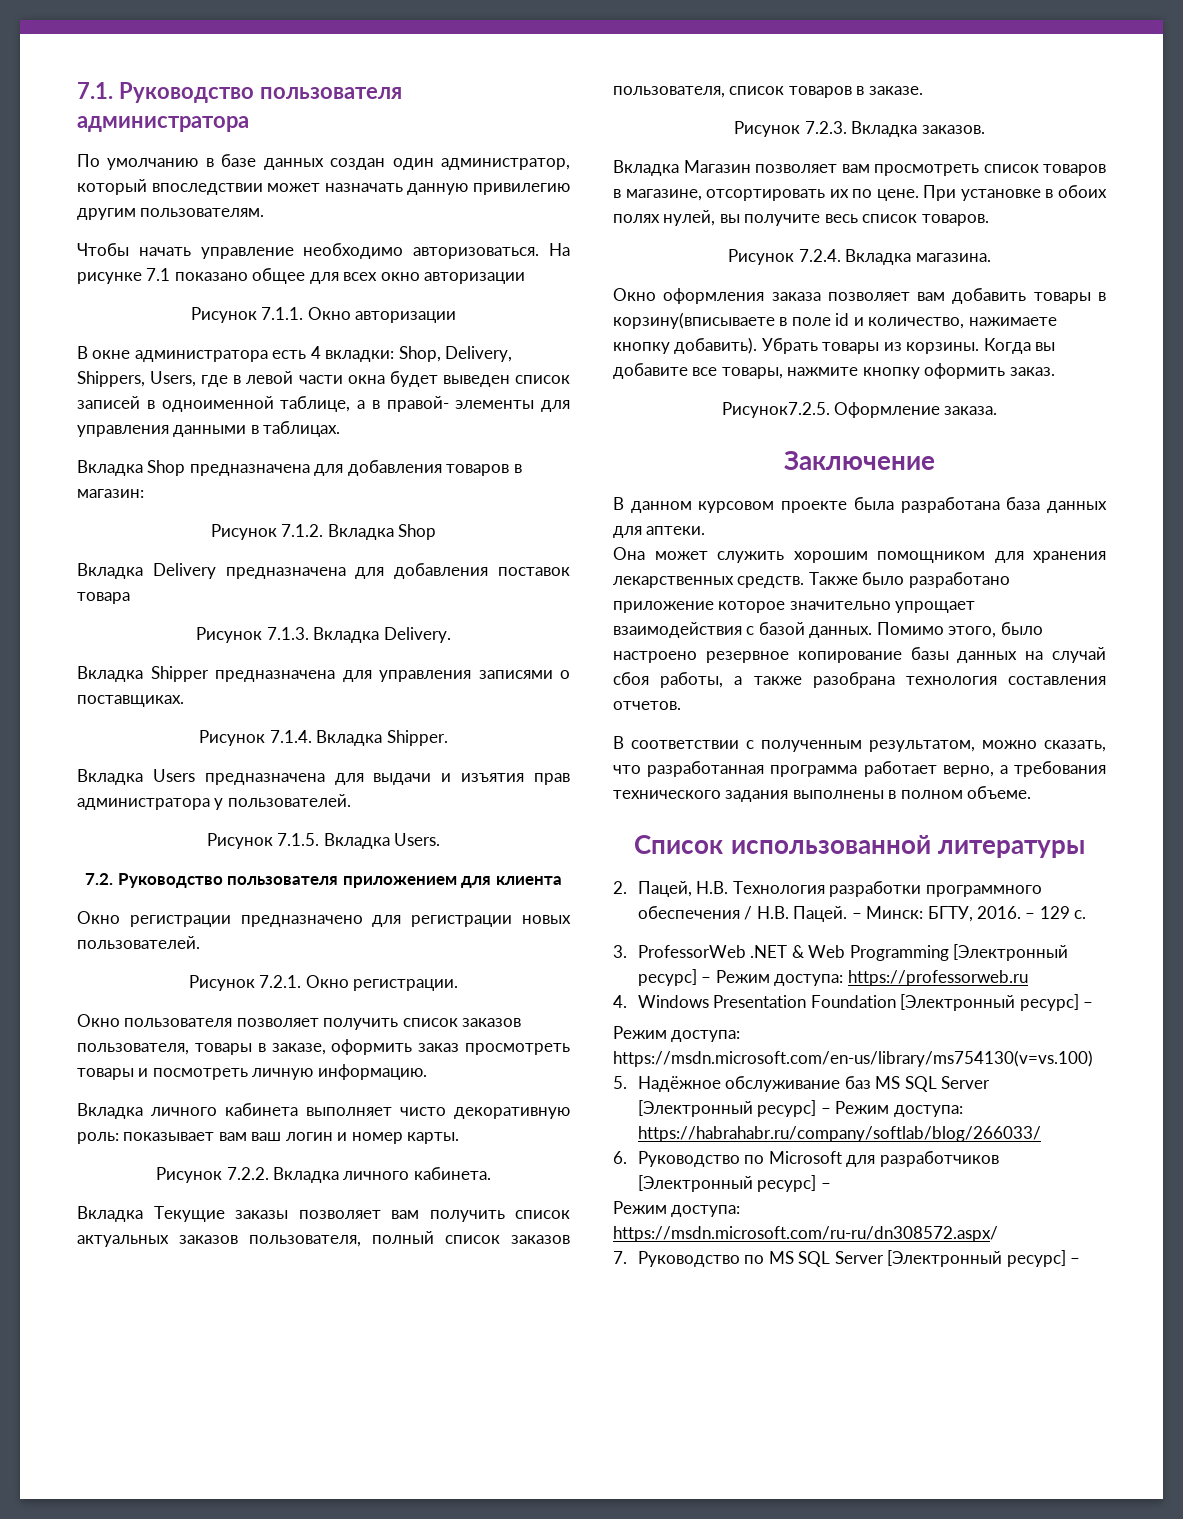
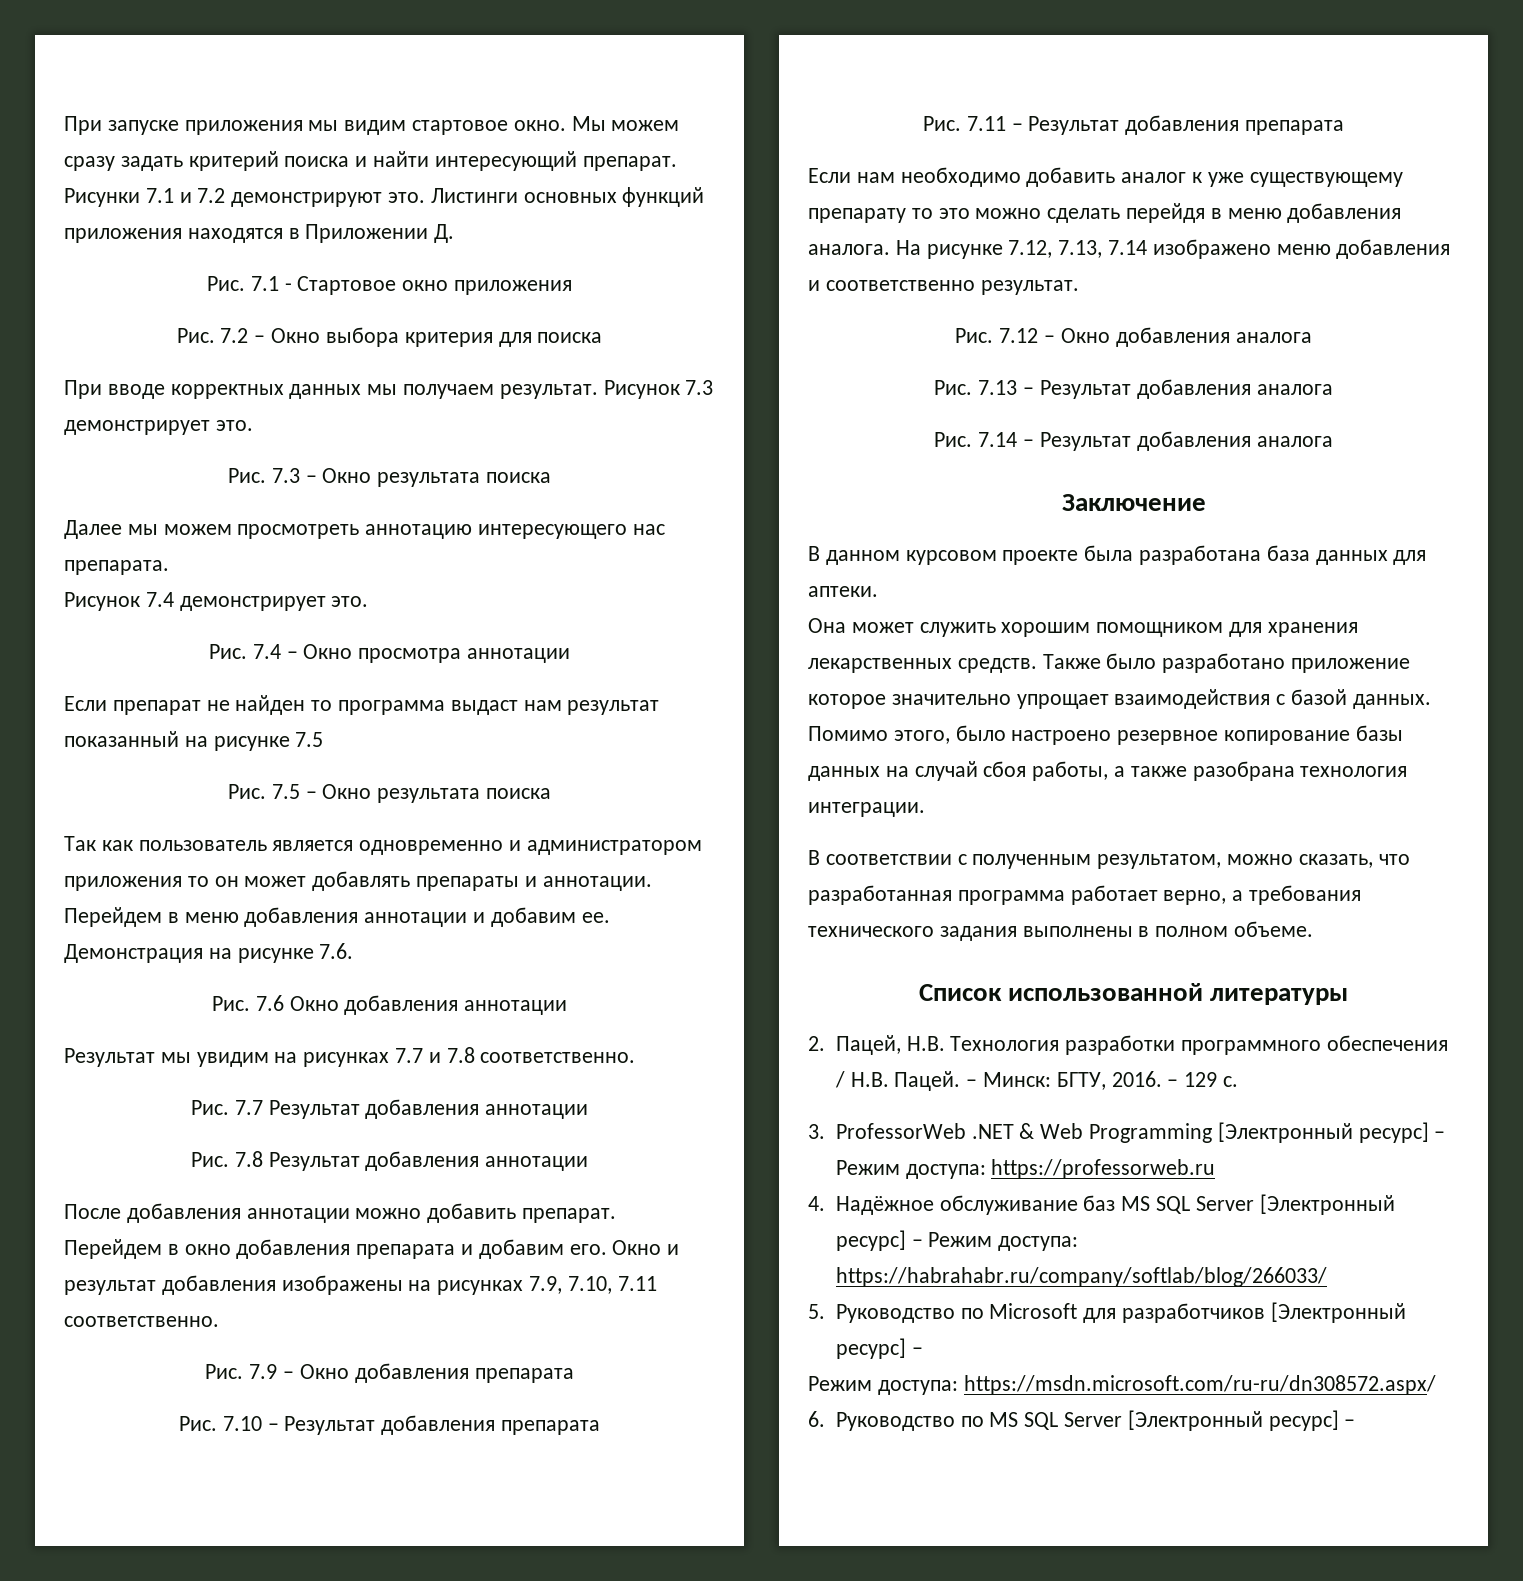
- 7.1. Руководство пользователя администратора
- По умолчанию в базе данных создан один администратор, который впоследствии может назначать данную привилегию другим пользователям.
- Чтобы начать управление необходимо авторизоваться. На рисунке 7.1 показано общее для всех окно авторизации
- Рисунок 7.1.1. Окно авторизации
- В окне администратора есть 4 вкладки: Shop, Delivery, Shippers, Users, где в левой части окна будет выведен список записей в одноименной таблице, а в правой- элементы для управления данными в таблицах.
- Вкладка Shop предназначена для добавления товаров в магазин:
- Рисунок 7.1.2. Вкладка Shop
- Вкладка Delivery предназначена для добавления поставок товара
- Рисунок 7.1.3. Вкладка Delivery.
- Вкладка Shipper предназначена для управления записями о поставщиках.
- Рисунок 7.1.4. Вкладка Shipper.
- Вкладка Users предназначена для выдачи и изъятия прав администратора у пользователей.
- Рисунок 7.1.5. Вкладка Users.
- 7.2. Руководство пользователя приложением для клиента
- Окно регистрации предназначено для регистрации новых пользователей.
- Рисунок 7.2.1. Окно регистрации.
- Окно пользователя позволяет получить список заказов пользователя, товары в заказе, оформить заказ просмотреть товары и посмотреть личную информацию.
- Вкладка личного кабинета выполняет чисто декоративную роль: показывает вам ваш логин и номер карты.
- Рисунок 7.2.2. Вкладка личного кабинета.
- Вкладка Текущие заказы позволяет вам получить список актуальных заказов пользователя, полный список заказов пользователя, список товаров в заказе.
- Рисунок 7.2.3. Вкладка заказов.
- Вкладка Магазин позволяет вам просмотреть список товаров в магазине, отсортировать их по цене. При установке в обоих полях нулей, вы получите весь список товаров.
- Рисунок 7.2.4. Вкладка магазина.
- Окно оформления заказа позволяет вам добавить товары в корзину(вписываете в поле id и количество, нажимаете кнопку добавить). Убрать товары из корзины. Когда вы добавите все товары, нажмите кнопку оформить заказ.
- Рисунок7.2.5. Оформление заказа.
+ При запуске приложения мы видим стартовое окно. Мы можем сразу задать критерий поиска и найти интересующий препарат. Рисунки 7.1 и 7.2 демонстрируют это. Листинги основных функций приложения находятся в Приложении Д.
+ Рис. 7.1 - Стартовое окно приложения
+ Рис. 7.2 – Окно выбора критерия для поиска
+ При вводе корректных данных мы получаем результат. Рисунок 7.3 демонстрирует это.
+ Рис. 7.3 – Окно результата поиска
+ Далее мы можем просмотреть аннотацию интересующего нас препарата.
+ Рисунок 7.4 демонстрирует это.
+ Рис. 7.4 – Окно просмотра аннотации
+ Если препарат не найден то программа выдаст нам результат показанный на рисунке 7.5
+ Рис. 7.5 – Окно результата поиска
+ Так как пользователь является одновременно и администратором приложения то он может добавлять препараты и аннотации. Перейдем в меню добавления аннотации и добавим ее. Демонстрация на рисунке 7.6.
+ Рис. 7.6 Окно добавления аннотации
+ Результат мы увидим на рисунках 7.7 и 7.8 соответственно.
+ Рис. 7.7 Результат добавления аннотации
+ Рис. 7.8 Результат добавления аннотации
+ После добавления аннотации можно добавить препарат. Перейдем в окно добавления препарата и добавим его. Окно и результат добавления изображены на рисунках 7.9, 7.10, 7.11 соответственно.
+ Рис. 7.9 – Окно добавления препарата
+ Рис. 7.10 – Результат добавления препарата
+ Рис. 7.11 – Результат добавления препарата
+ Если нам необходимо добавить аналог к уже существующему препарату то это можно сделать перейдя в меню добавления аналога. На рисунке 7.12, 7.13, 7.14 изображено меню добавления и соответственно результат.
+ Рис. 7.12 – Окно добавления аналога
+ Рис. 7.13 – Результат добавления аналога
+ Рис. 7.14 – Результат добавления аналога
- Помимо этого, было настроено резервное копирование базы данных на случай сбоя работы, а также разобрана технология составления отчетов.
+ Помимо этого, было настроено резервное копирование базы данных на случай сбоя работы, а также разобрана технология интеграции.
- 4. Windows Presentation Foundation [Электронный ресурс] –
- Режим доступа: https://msdn.microsoft.com/en-us/library/ms754130(v=vs.100)
- 5. Надёжное обслуживание баз MS SQL Server [Электронный ресурс] – Режим доступа: https://habrahabr.ru/company/softlab/blog/266033/
+ 4. Надёжное обслуживание баз MS SQL Server [Электронный ресурс] – Режим доступа: https://habrahabr.ru/company/softlab/blog/266033/
- 6. Руководство по Microsoft для разработчиков [Электронный ресурс] –
+ 5. Руководство по Microsoft для разработчиков [Электронный ресурс] –
- 7. Руководство по MS SQL Server [Электронный ресурс] –
+ 6. Руководство по MS SQL Server [Электронный ресурс] –

